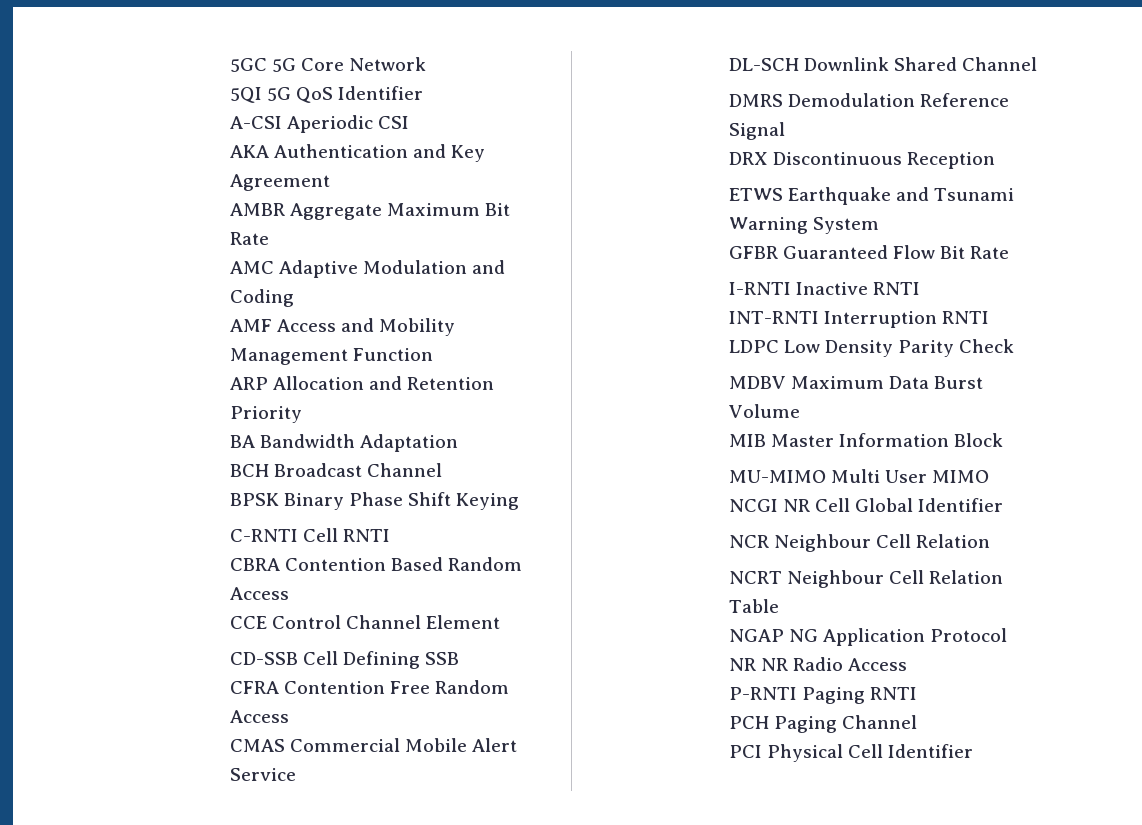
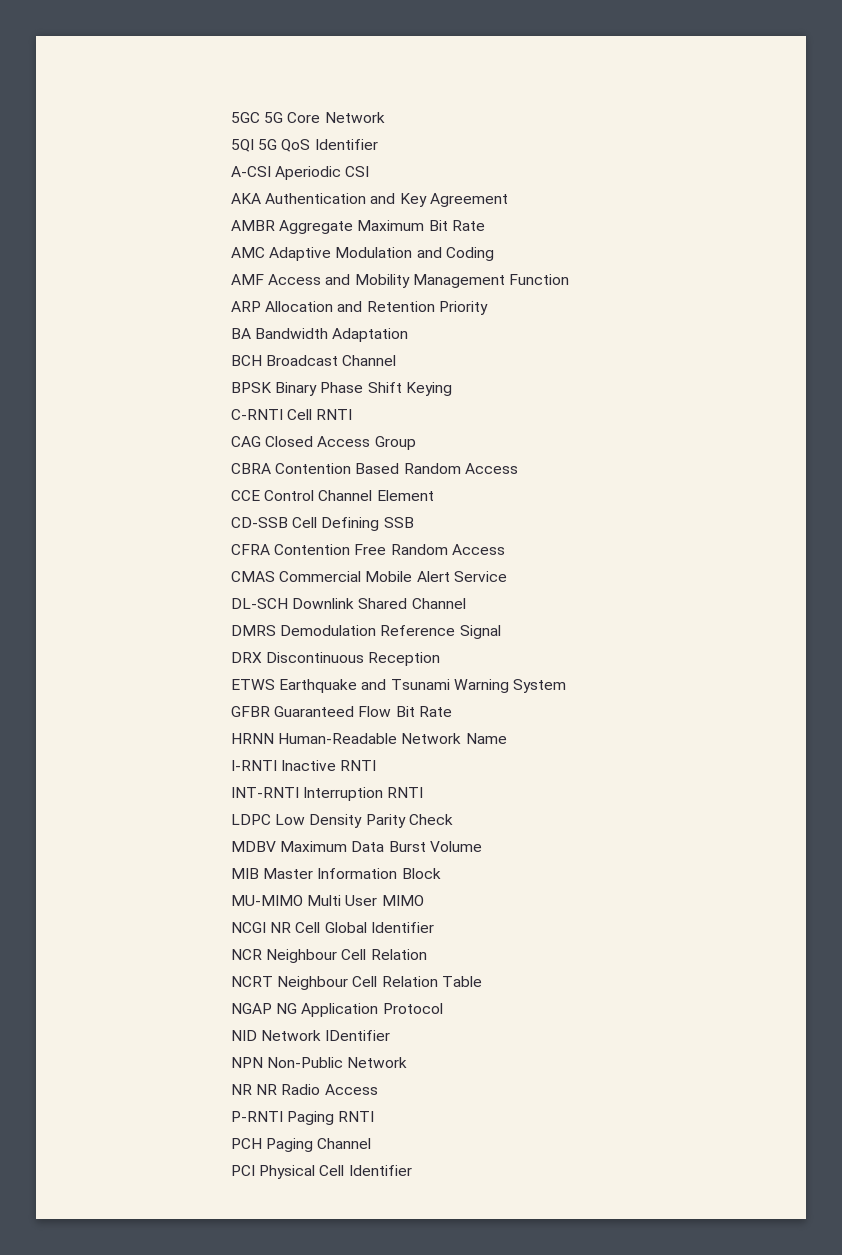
+ CAG Closed Access Group
+ HRNN Human-Readable Network Name
+ NID Network IDentifier
+ NPN Non-Public Network

